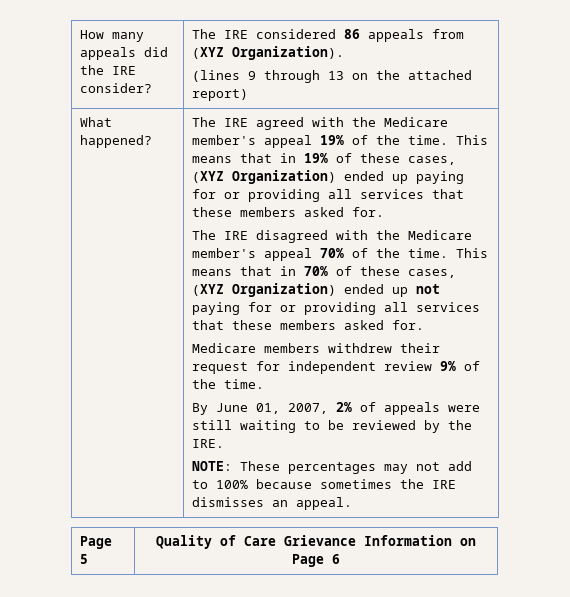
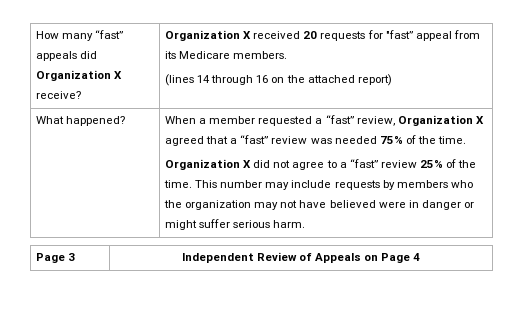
- How many appeals did the IRE consider? | The IRE considered 86 appeals from (XYZ Organization).
- (lines 9 through 13 on the attached report)
+ How many “fast” appeals did Organization X receive? | Organization X received 20 requests for "fast” appeal from its Medicare members.
+ (lines 14 through 16 on the attached report)
- The IRE agreed with the Medicare member's appeal 19% of the time. This means that in 19% of these cases, (XYZ Organization) ended up paying for or providing all services that these members asked for.
- The IRE disagreed with the Medicare member's appeal 70% of the time. This means that in 70% of these cases, (XYZ Organization) ended up not paying for or providing all services that these members asked for.
- Medicare members withdrew their request for independent review 9% of the time.
- By June 01, 2007, 2% of appeals were still waiting to be reviewed by the IRE.
- NOTE: These percentages may not add to 100% because sometimes the IRE dismisses an appeal.
- Page 5 | Quality of Care Grievance Information on Page 6
+ When a member requested a “fast” review, Organization X agreed that a “fast” review was needed 75% of the time.
+ Organization X did not agree to a “fast” review 25% of the time. This number may include requests by members who the organization may not have believed were in danger or might suffer serious harm.
+ Page 3 | Independent Review of Appeals on Page 4

